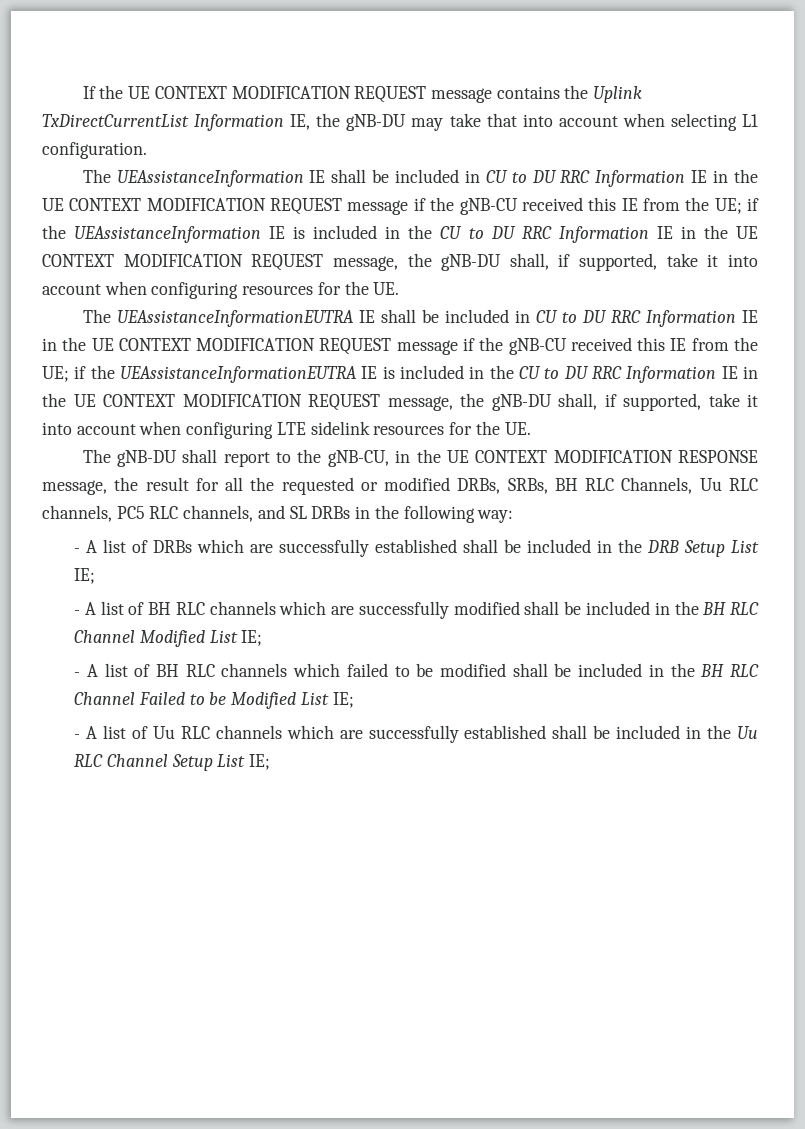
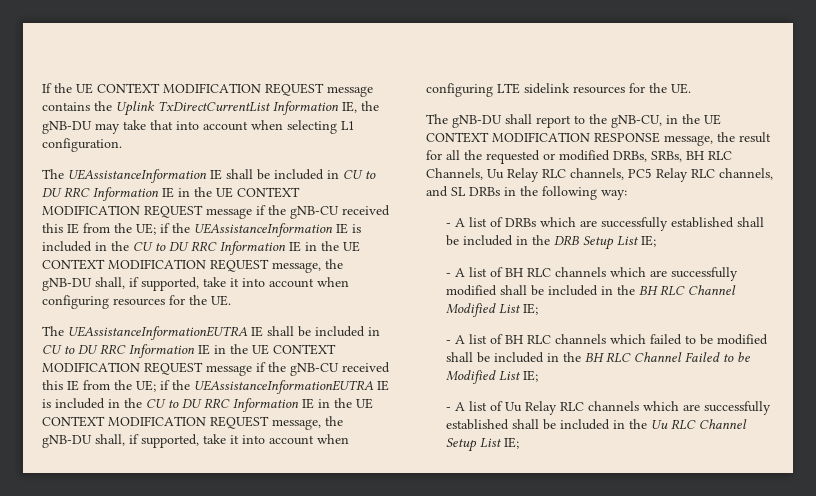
- The gNB-DU shall report to the gNB-CU, in the UE CONTEXT MODIFICATION RESPONSE message, the result for all the requested or modified DRBs, SRBs, BH RLC Channels, Uu RLC channels, PC5 RLC channels, and SL DRBs in the following way:
+ The gNB-DU shall report to the gNB-CU, in the UE CONTEXT MODIFICATION RESPONSE message, the result for all the requested or modified DRBs, SRBs, BH RLC Channels, Uu Relay RLC channels, PC5 Relay RLC channels, and SL DRBs in the following way:
- - A list of Uu RLC channels which are successfully established shall be included in the Uu RLC Channel Setup List IE;
+ - A list of Uu Relay RLC channels which are successfully established shall be included in the Uu RLC Channel Setup List IE;

